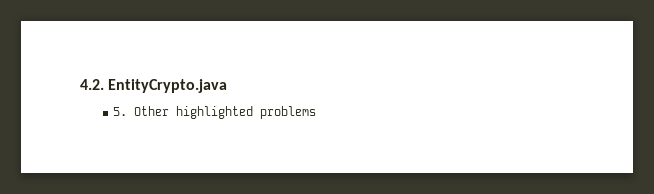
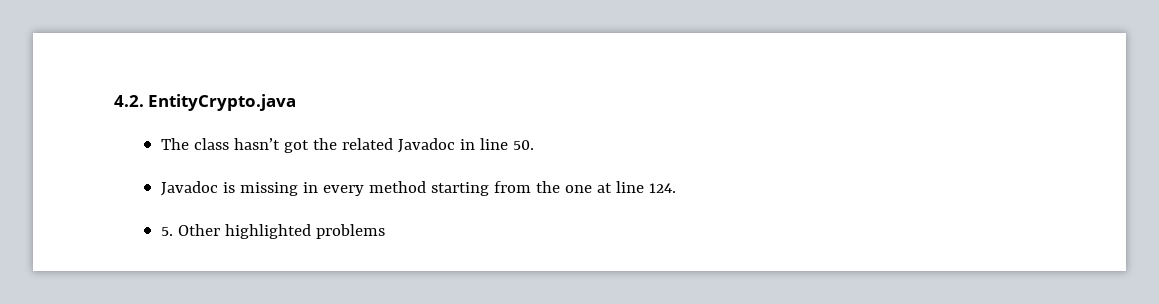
+ The class hasn’t got the related Javadoc in line 50.
+ Javadoc is missing in every method starting from the one at line 124.

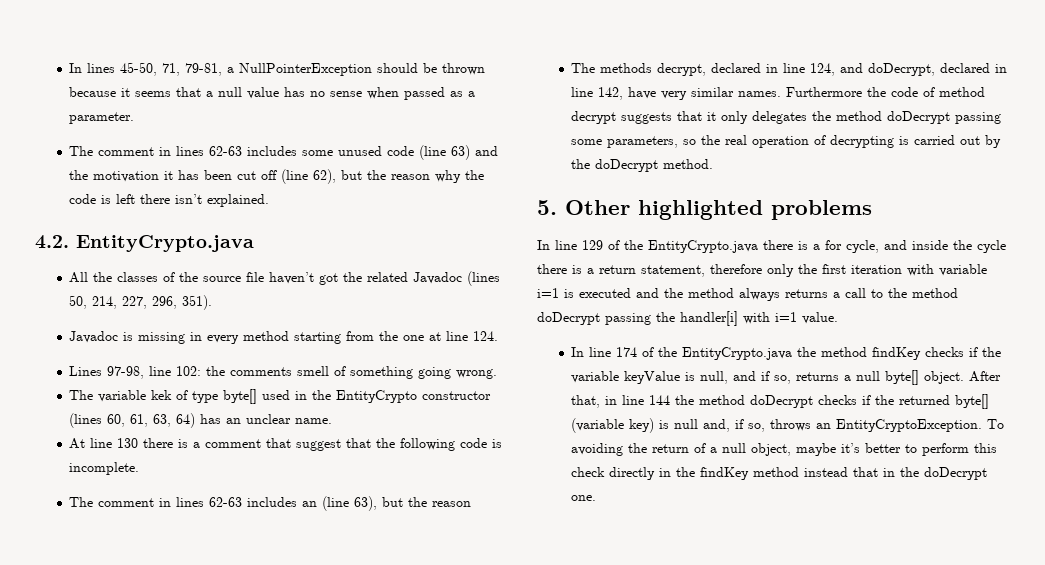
+ In lines 45-50, 71, 79-81, a NullPointerException should be thrown because it seems that a null value has no sense when passed as a parameter.
+ The comment in lines 62-63 includes some unused code (line 63) and the motivation it has been cut off (line 62), but the reason why the code is left there isn’t explained.
  4.2. EntityCrypto.java
- The class hasn’t got the related Javadoc in line 50.
+ All the classes of the source file haven’t got the related Javadoc (lines 50, 214, 227, 296, 351).
+ Lines 97-98, line 102: the comments smell of something going wrong.
+ The variable kek of type byte[] used in the EntityCrypto constructor (lines 60, 61, 63, 64) has an unclear name.
+ At line 130 there is a comment that suggest that the following code is incomplete.
+ The comment in lines 62-63 includes an (line 63), but the reason
+ The methods decrypt, declared in line 124, and doDecrypt, declared in line 142, have very similar names. Furthermore the code of method decrypt suggests that it only delegates the method doDecrypt passing some parameters, so the real operation of decrypting is carried out by the doDecrypt method.
  5. Other highlighted problems
+ In line 129 of the EntityCrypto.java there is a for cycle, and inside the cycle there is a return statement, therefore only the first iteration with variable i=1 is executed and the method always returns a call to the method doDecrypt passing the handler[i] with i=1 value.
+ In line 174 of the EntityCrypto.java the method findKey checks if the variable keyValue is null, and if so, returns a null byte[] object. After that, in line 144 the method doDecrypt checks if the returned byte[] (variable key) is null and, if so, throws an EntityCryptoException. To avoiding the return of a null object, maybe it’s better to perform this check directly in the findKey method instead that in the doDecrypt one.

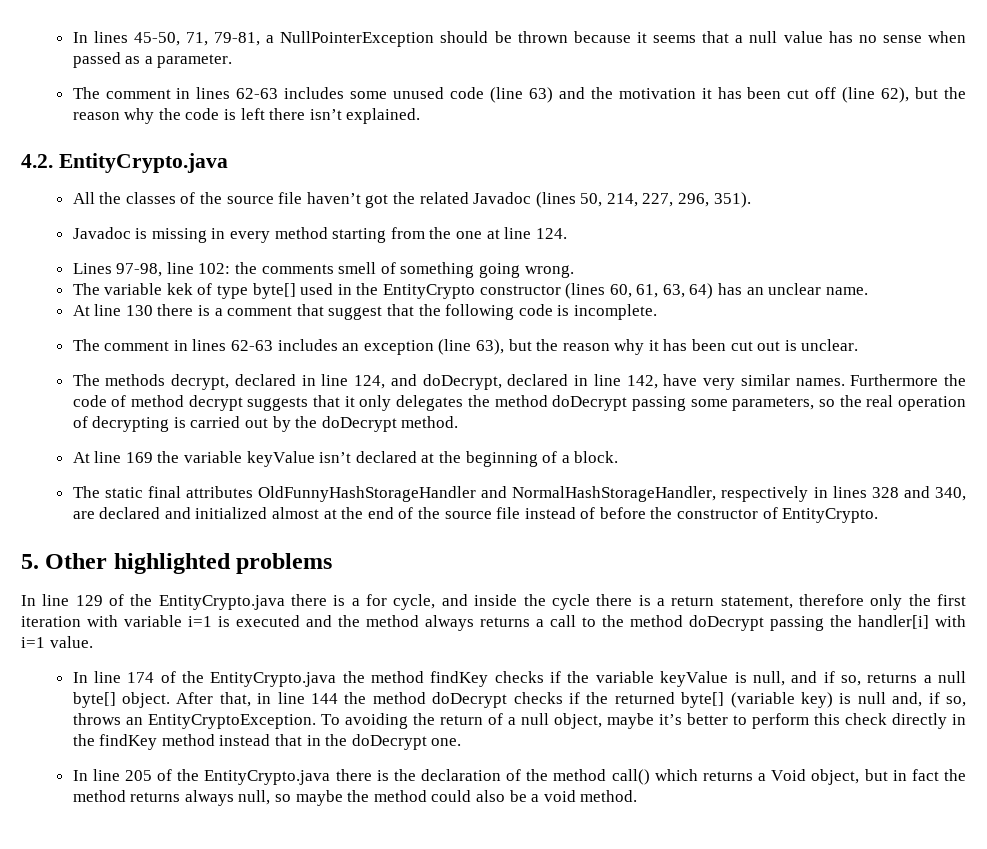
- The comment in lines 62-63 includes an (line 63), but the reason
+ The comment in lines 62-63 includes an exception (line 63), but the reason why it has been cut out is unclear.
+ At line 169 the variable keyValue isn’t declared at the beginning of a block.
+ The static final attributes OldFunnyHashStorageHandler and NormalHashStorageHandler, respectively in lines 328 and 340, are declared and initialized almost at the end of the source file instead of before the constructor of EntityCrypto.
+ In line 205 of the EntityCrypto.java there is the declaration of the method call() which returns a Void object, but in fact the method returns always null, so maybe the method could also be a void method.

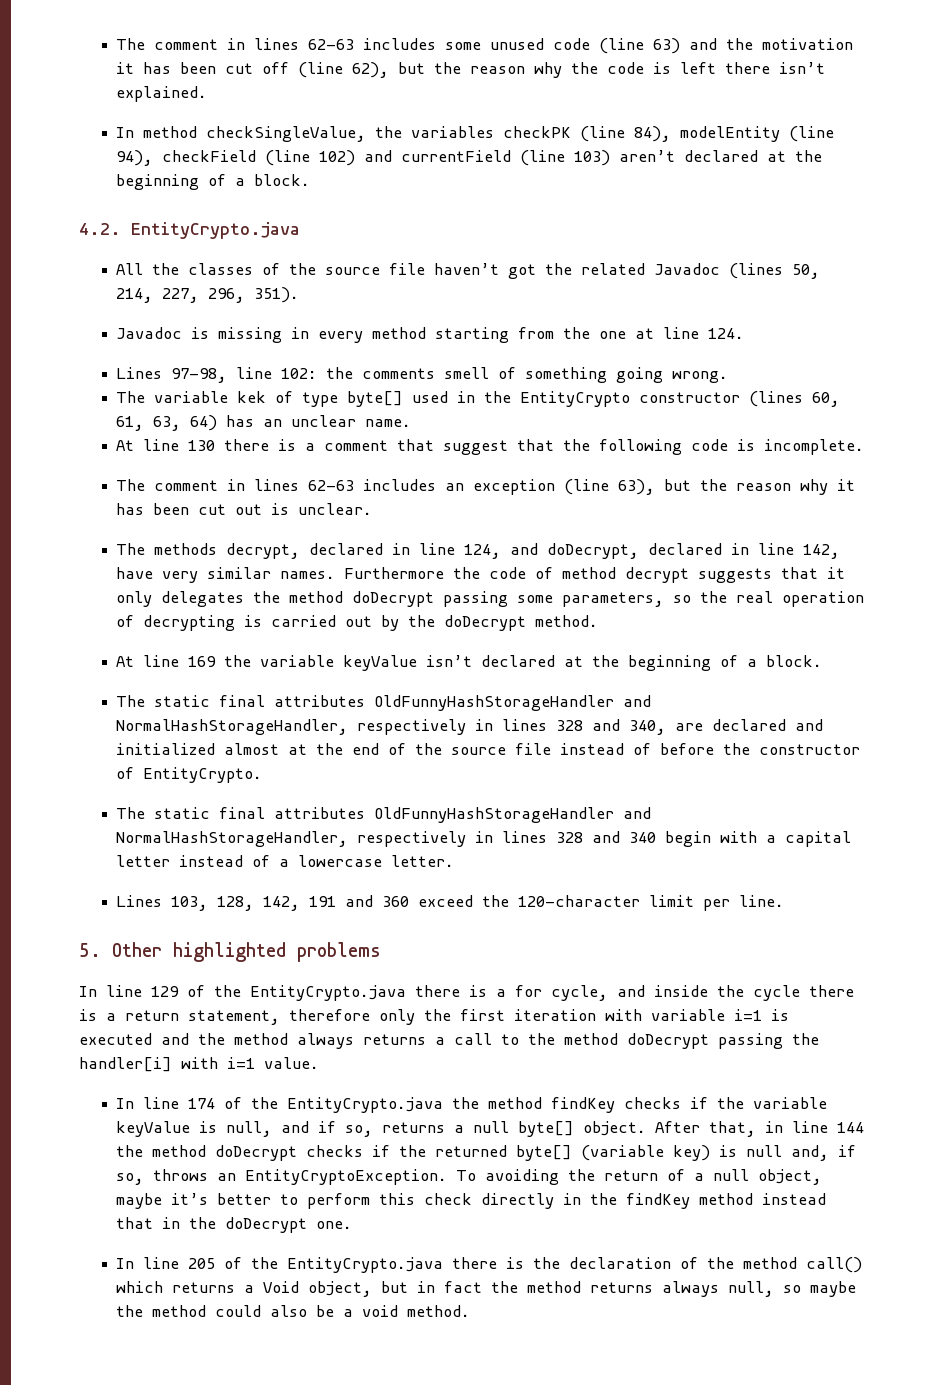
- In lines 45-50, 71, 79-81, a NullPointerException should be thrown because it seems that a null value has no sense when passed as a parameter.
+ In method checkSingleValue, the variables checkPK (line 84), modelEntity (line 94), checkField (line 102) and currentField (line 103) aren’t declared at the beginning of a block.
+ The static final attributes OldFunnyHashStorageHandler and NormalHashStorageHandler, respectively in lines 328 and 340 begin with a capital letter instead of a lowercase letter.
+ Lines 103, 128, 142, 191 and 360 exceed the 120-character limit per line.

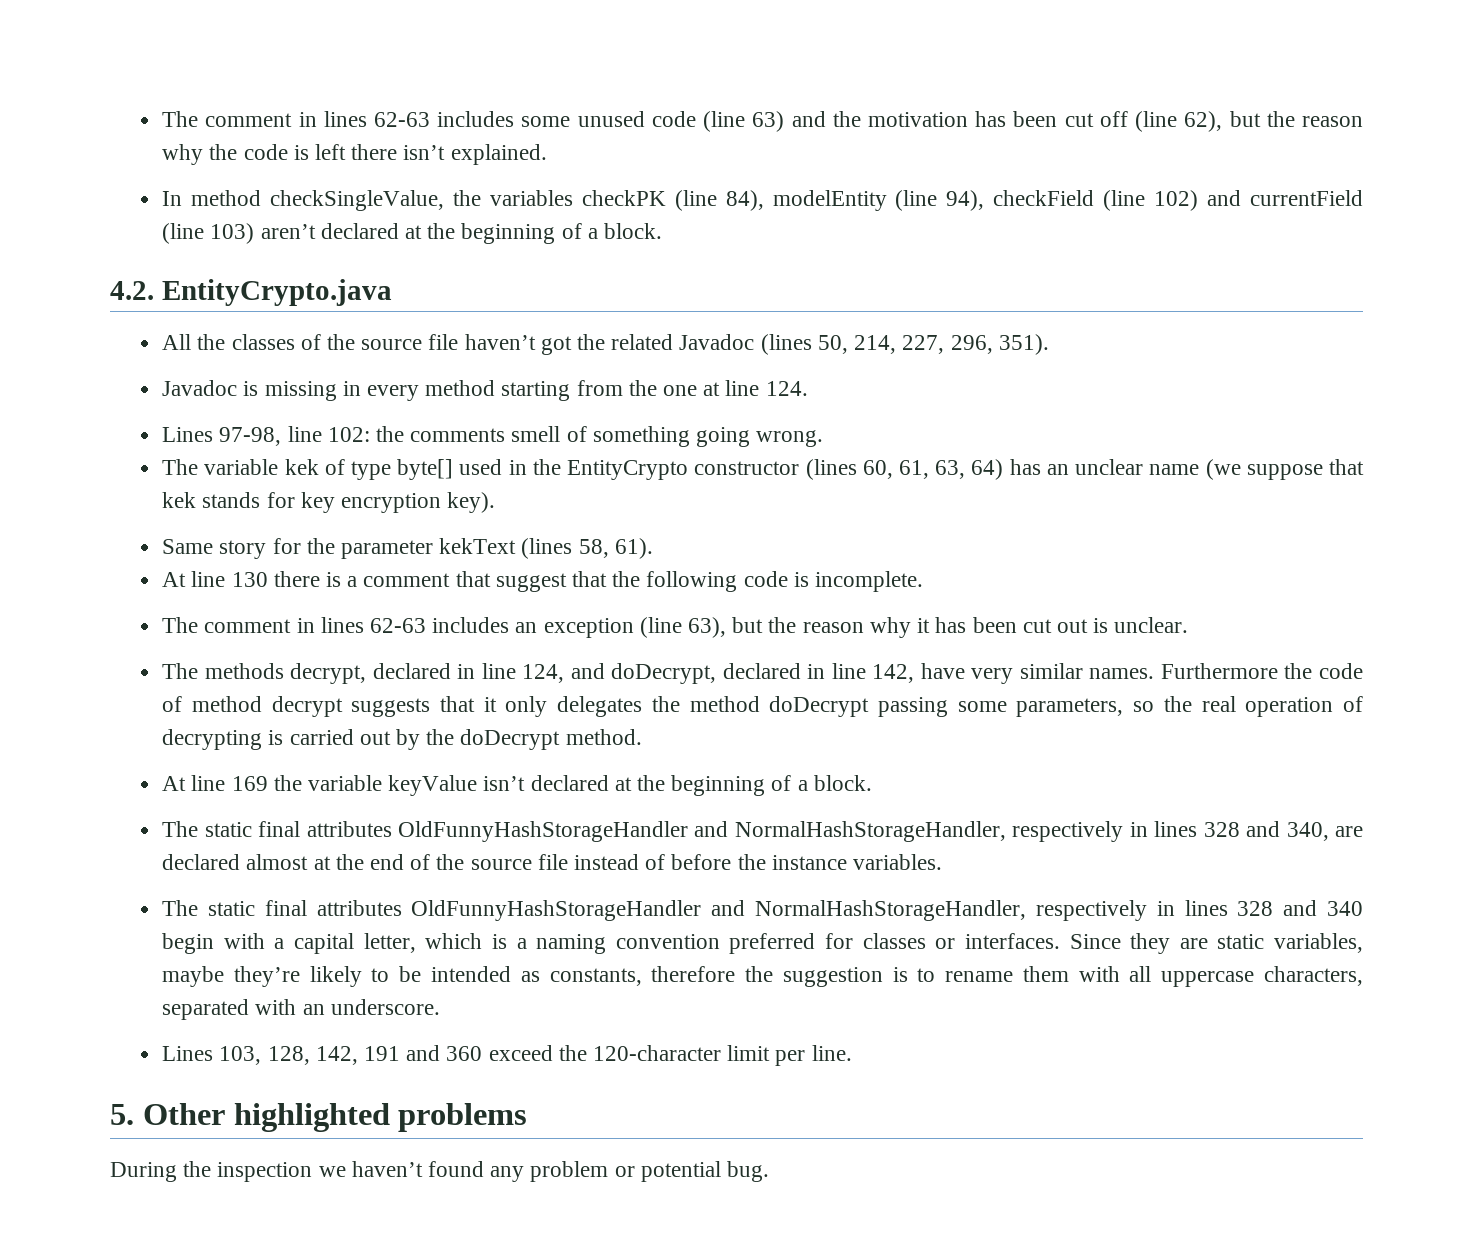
- The comment in lines 62-63 includes some unused code (line 63) and the motivation it has been cut off (line 62), but the reason why the code is left there isn’t explained.
+ The comment in lines 62-63 includes some unused code (line 63) and the motivation has been cut off (line 62), but the reason why the code is left there isn’t explained.
- The variable kek of type byte[] used in the EntityCrypto constructor (lines 60, 61, 63, 64) has an unclear name.
+ The variable kek of type byte[] used in the EntityCrypto constructor (lines 60, 61, 63, 64) has an unclear name (we suppose that kek stands for key encryption key).
+ Same story for the parameter kekText (lines 58, 61).
- The static final attributes OldFunnyHashStorageHandler and NormalHashStorageHandler, respectively in lines 328 and 340, are declared and initialized almost at the end of the source file instead of before the constructor of EntityCrypto.
+ The static final attributes OldFunnyHashStorageHandler and NormalHashStorageHandler, respectively in lines 328 and 340, are declared almost at the end of the source file instead of before the instance variables.
- The static final attributes OldFunnyHashStorageHandler and NormalHashStorageHandler, respectively in lines 328 and 340 begin with a capital letter instead of a lowercase letter.
+ The static final attributes OldFunnyHashStorageHandler and NormalHashStorageHandler, respectively in lines 328 and 340 begin with a capital letter, which is a naming convention preferred for classes or interfaces. Since they are static variables, maybe they’re likely to be intended as constants, therefore the suggestion is to rename them with all uppercase characters, separated with an underscore.
- In line 129 of the EntityCrypto.java there is a for cycle, and inside the cycle there is a return statement, therefore only the first iteration with variable i=1 is executed and the method always returns a call to the method doDecrypt passing the handler[i] with i=1 value.
- In line 174 of the EntityCrypto.java the method findKey checks if the variable keyValue is null, and if so, returns a null byte[] object. After that, in line 144 the method doDecrypt checks if the returned byte[] (variable key) is null and, if so, throws an EntityCryptoException. To avoiding the return of a null object, maybe it’s better to perform this check directly in the findKey method instead that in the doDecrypt one.
- In line 205 of the EntityCrypto.java there is the declaration of the method call() which returns a Void object, but in fact the method returns always null, so maybe the method could also be a void method.
+ During the inspection we haven’t found any problem or potential bug.

